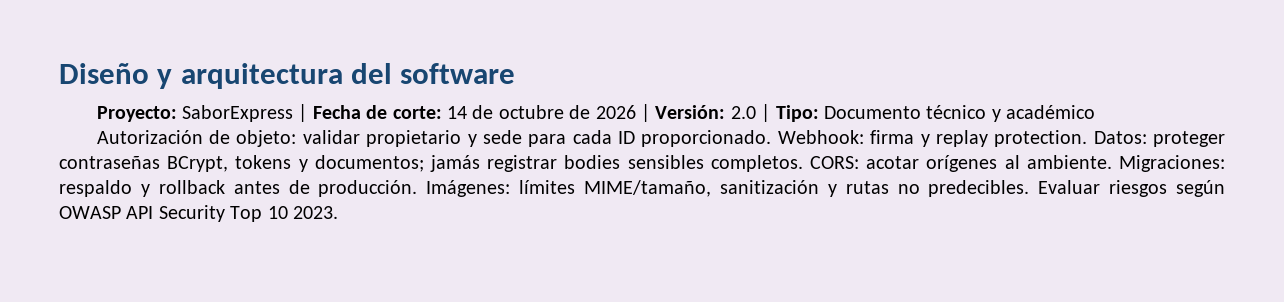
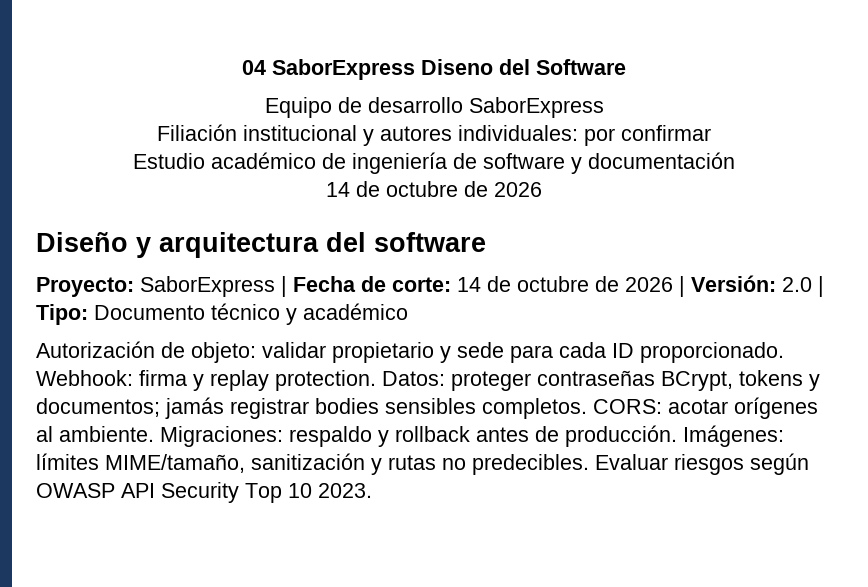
+ 04 SaborExpress Diseno del Software
+ Equipo de desarrollo SaborExpress
+ Filiación institucional y autores individuales: por confirmar
+ Estudio académico de ingeniería de software y documentación
+ 14 de octubre de 2026

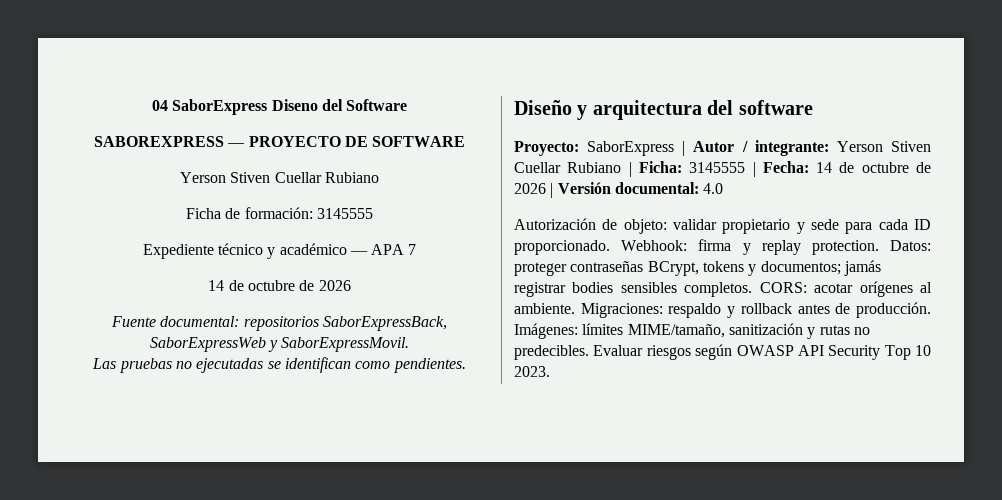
- Equipo de desarrollo SaborExpress
- Filiación institucional y autores individuales: por confirmar
- Estudio académico de ingeniería de software y documentación
+ SABOREXPRESS — PROYECTO DE SOFTWARE
+ Yerson Stiven Cuellar Rubiano
+ Ficha de formación: 3145555
+ Expediente técnico y académico — APA 7
  14 de octubre de 2026
+ Fuente documental: repositorios SaborExpressBack, SaborExpressWeb y SaborExpressMovil.
+ Las pruebas no ejecutadas se identifican como pendientes.
- Proyecto: SaborExpress | Fecha de corte: 14 de octubre de 2026 | Versión: 2.0 | Tipo: Documento técnico y académico
+ Proyecto: SaborExpress | Autor / integrante: Yerson Stiven Cuellar Rubiano | Ficha: 3145555 | Fecha: 14 de octubre de 2026 | Versión documental: 4.0

